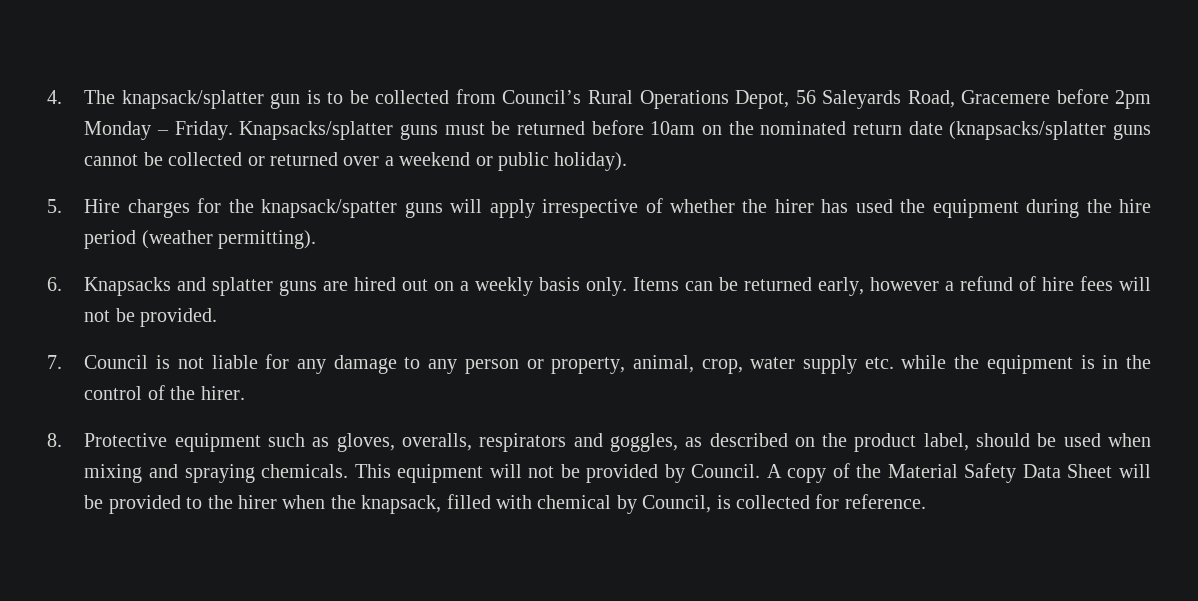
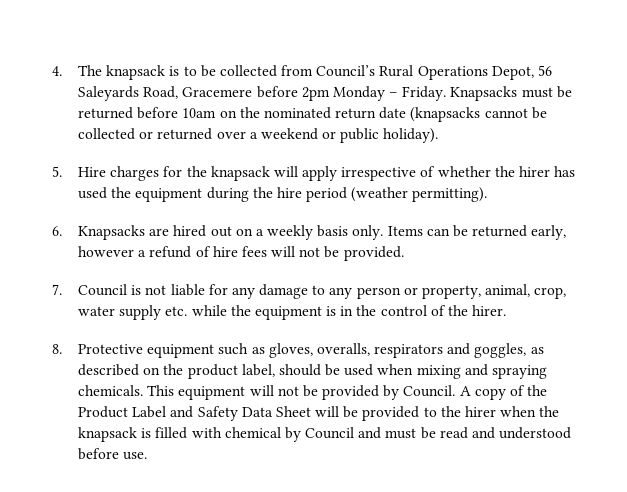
- 4. The knapsack/splatter gun is to be collected from Council’s Rural Operations Depot, 56 Saleyards Road, Gracemere before 2pm Monday – Friday.
+ 4. The knapsack is to be collected from Council’s Rural Operations Depot, 56 Saleyards Road, Gracemere before 2pm Monday – Friday.
- Knapsacks/splatter guns must be returned before 10am on the nominated return date (knapsacks/splatter guns cannot be collected or returned over a weekend or public holiday).
+ Knapsacks must be returned before 10am on the nominated return date (knapsacks cannot be collected or returned over a weekend or public holiday).
- 5. Hire charges for the knapsack/spatter guns will apply irrespective of whether the hirer has used the equipment during the hire period (weather permitting).
+ 5. Hire charges for the knapsack will apply irrespective of whether the hirer has used the equipment during the hire period (weather permitting).
- 6. Knapsacks and splatter guns are hired out on a weekly basis only.
+ 6. Knapsacks are hired out on a weekly basis only.
- A copy of the Material Safety Data Sheet will be provided to the hirer when the knapsack, filled with chemical by Council, is collected for reference.
+ A copy of the Product Label and Safety Data Sheet will be provided to the hirer when the knapsack is filled with chemical by Council and must be read and understood before use.

